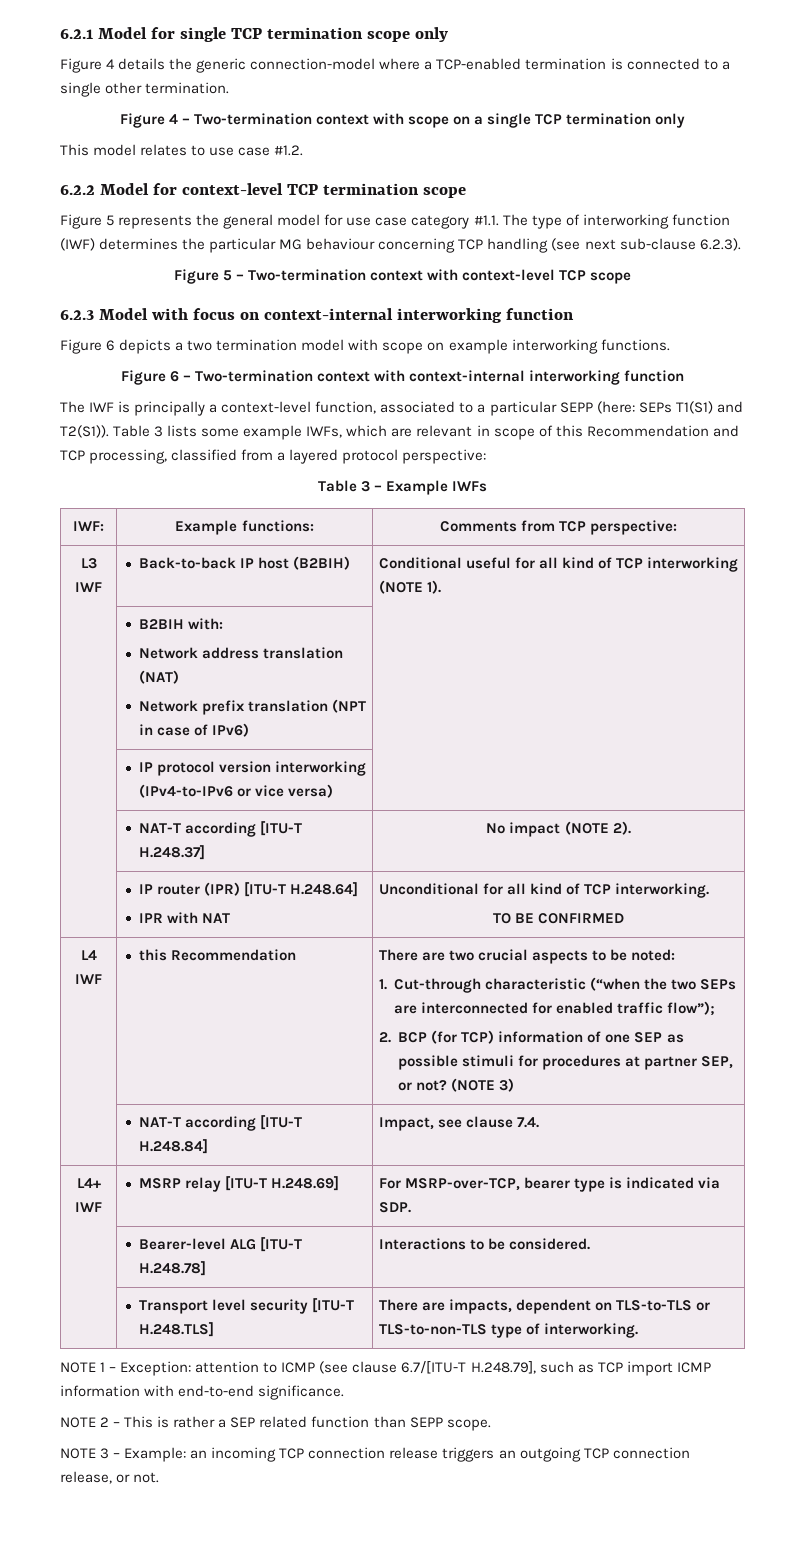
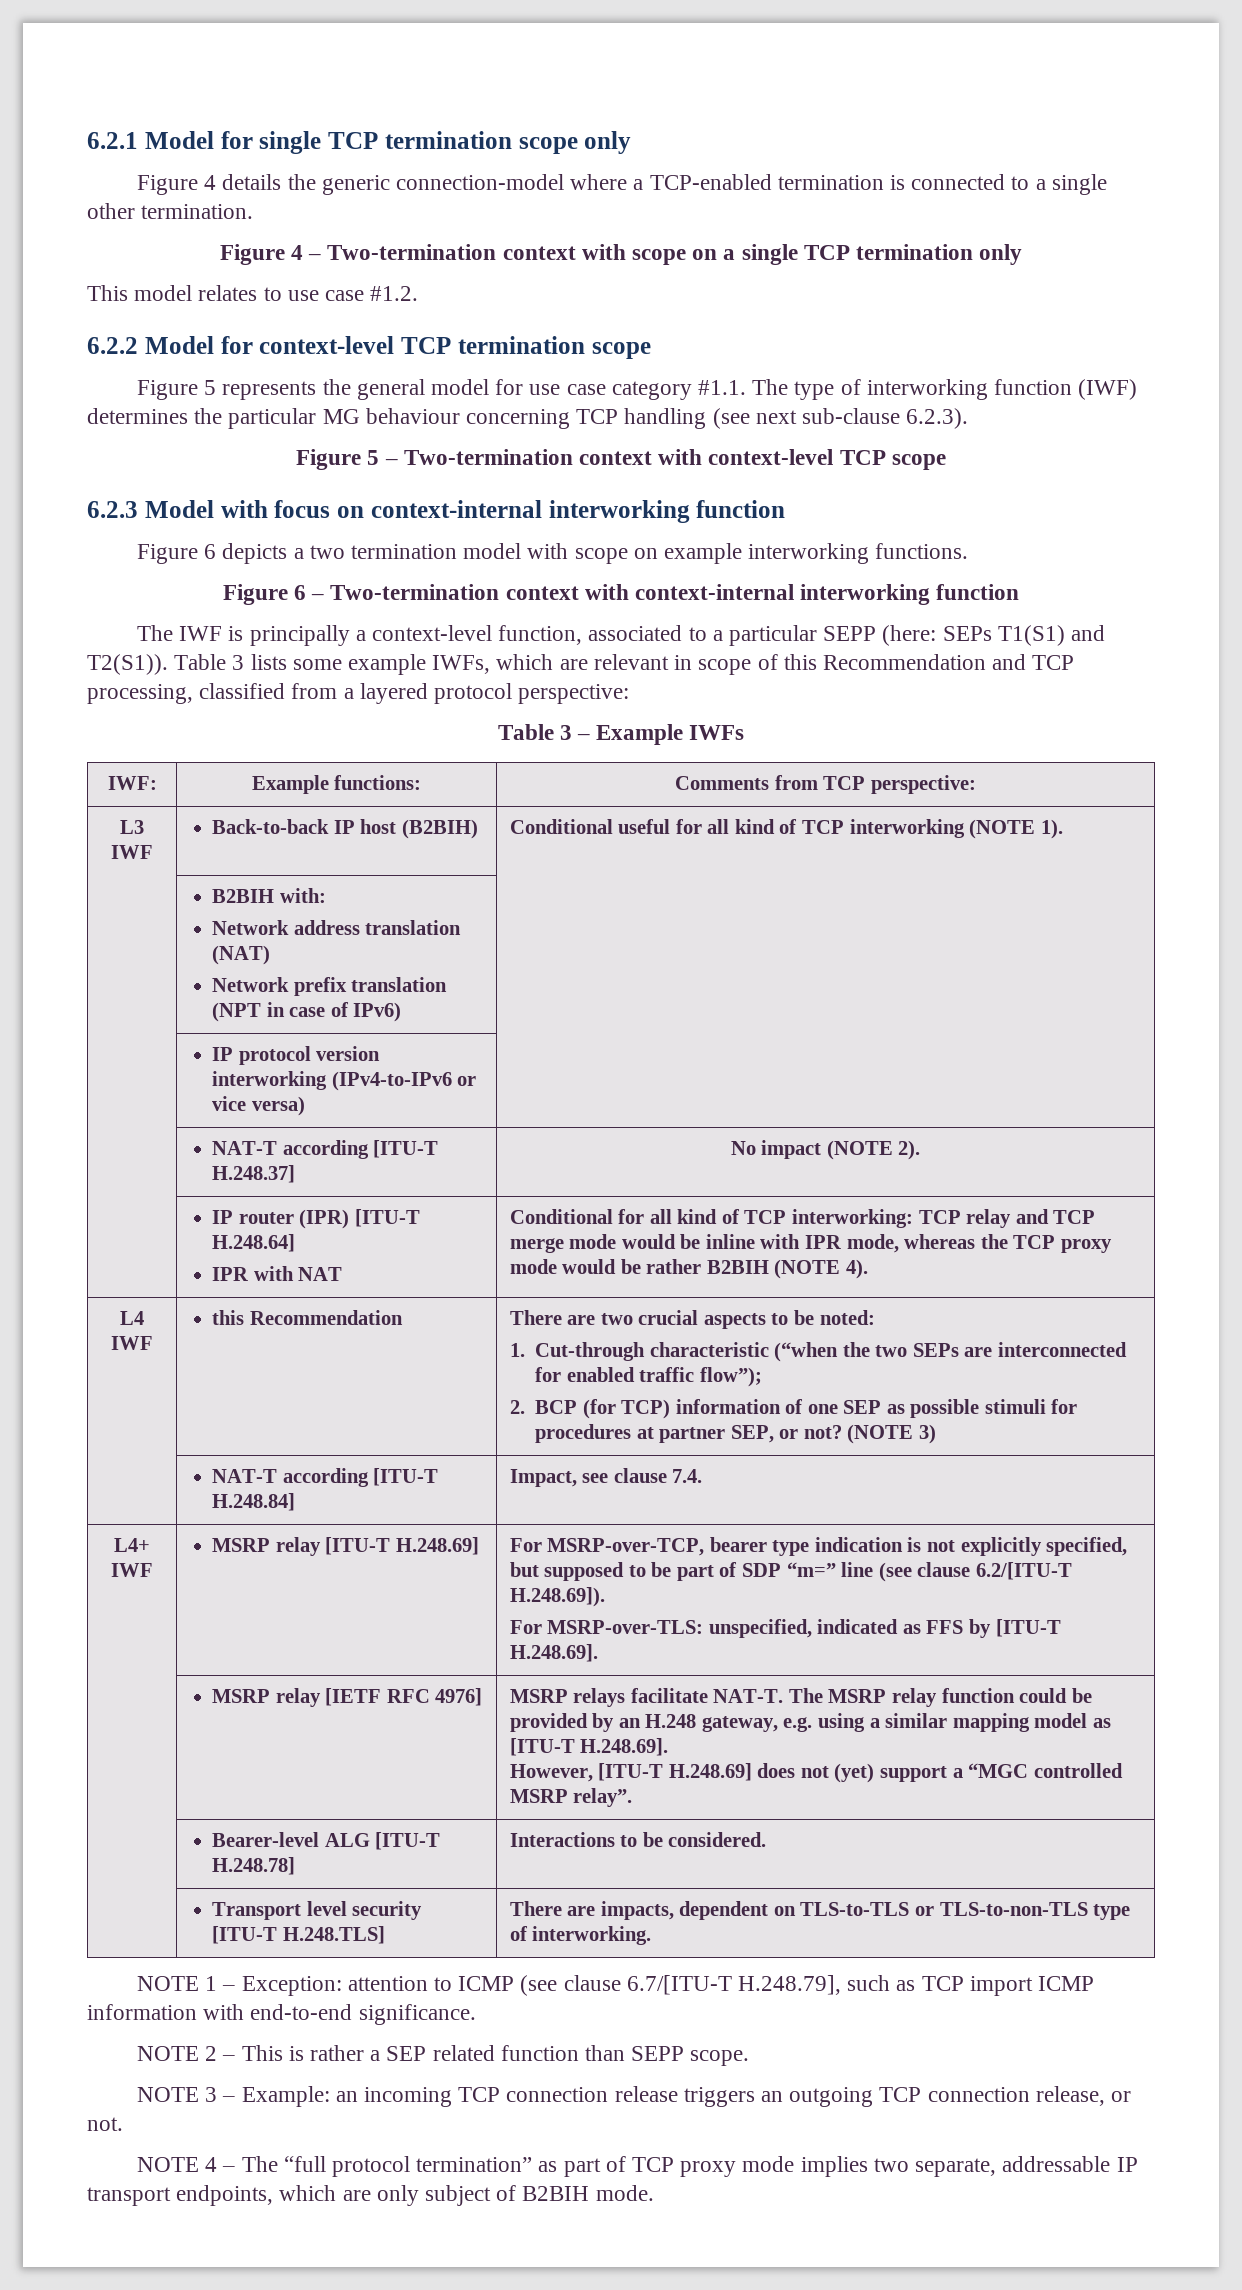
  | IP router (IPR) [ITU-T H.248.64]
- IPR with NAT | Unconditional for all kind of TCP interworking.
- TO BE CONFIRMED
+ IPR with NAT | Conditional for all kind of TCP interworking: TCP relay and TCP merge mode would be inline with IPR mode, whereas the TCP proxy mode would be rather B2BIH (NOTE 4).
- L4+ IWF | MSRP relay [ITU-T H.248.69] | For MSRP-over-TCP, bearer type is indicated via SDP.
+ L4+ IWF | MSRP relay [ITU-T H.248.69] | For MSRP-over-TCP, bearer type indication is not explicitly specified, but supposed to be part of SDP “m=” line (see clause 6.2/[ITU-T H.248.69]).
+ For MSRP-over-TLS: unspecified, indicated as FFS by [ITU-T H.248.69].
+ | MSRP relay [IETF RFC 4976] | MSRP relays facilitate NAT-T. The MSRP relay function could be provided by an H.248 gateway, e.g. using a similar mapping model as [ITU-T H.248.69].
+ However, [ITU-T H.248.69] does not (yet) support a “MGC controlled MSRP relay”.
+ NOTE 4 – The “full protocol termination” as part of TCP proxy mode implies two separate, addressable IP transport endpoints, which are only subject of B2BIH mode.

